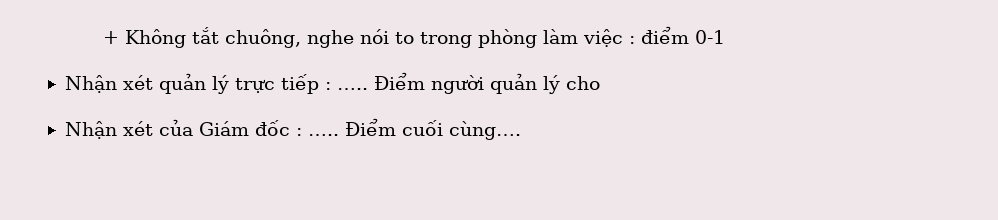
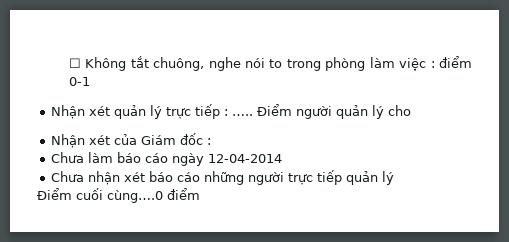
- + Không tắt chuông, nghe nói to trong phòng làm việc : điểm 0-1
+ ☐ Không tắt chuông, nghe nói to trong phòng làm việc : điểm 0-1
- Nhận xét của Giám đốc : ….. Điểm cuối cùng….
+ Nhận xét của Giám đốc :
+ Chưa làm báo cáo ngày 12-04-2014
+ Chưa nhận xét báo cáo những người trực tiếp quản lý
+ Điểm cuối cùng….0 điểm

